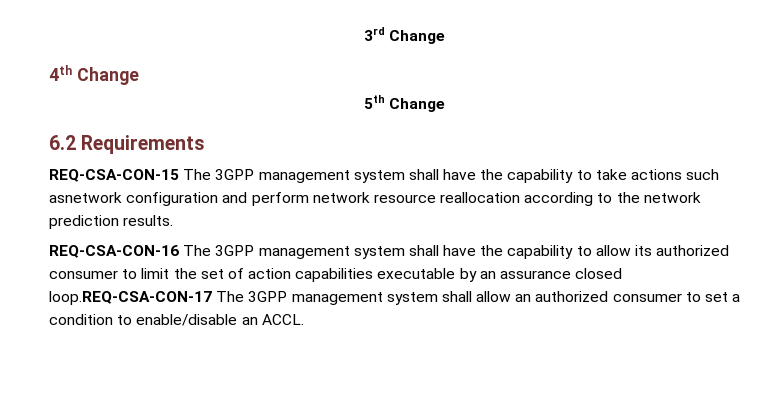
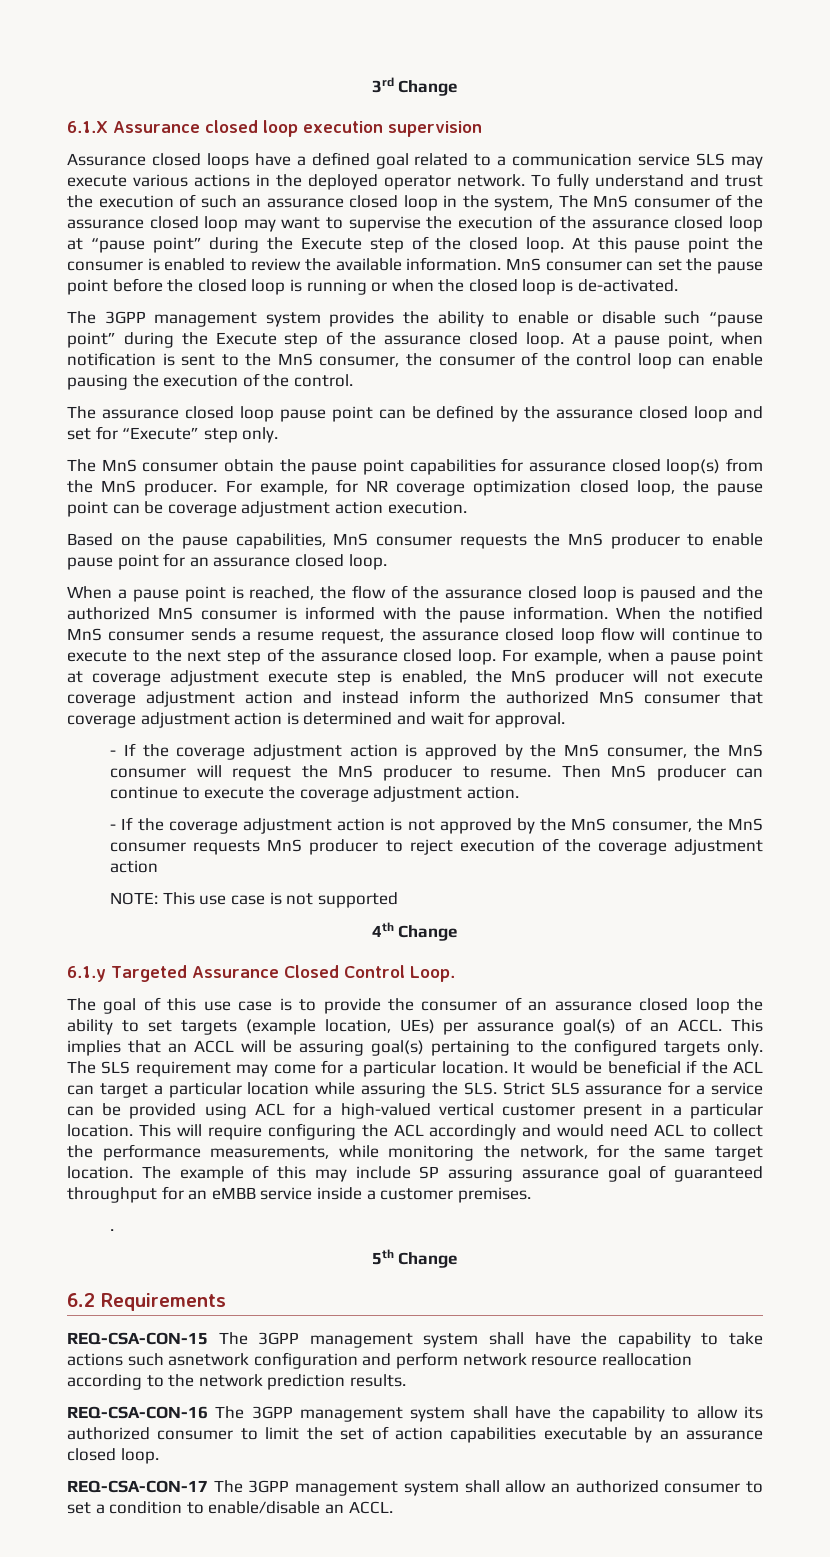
+ 6.1.X Assurance closed loop execution supervision
+ Assurance closed loops have a defined goal related to a communication service SLS may execute various actions in the deployed operator network. To fully understand and trust the execution of such an assurance closed loop in the system, The MnS consumer of the assurance closed loop may want to supervise the execution of the assurance closed loop at “pause point” during the Execute step of the closed loop. At this pause point the consumer is enabled to review the available information. MnS consumer can set the pause point before the closed loop is running or when the closed loop is de-activated.
+ The 3GPP management system provides the ability to enable or disable such “pause point” during the Execute step of the assurance closed loop. At a pause point, when notification is sent to the MnS consumer, the consumer of the control loop can enable pausing the execution of the control.
+ The assurance closed loop pause point can be defined by the assurance closed loop and set for “Execute” step only.
+ The MnS consumer obtain the pause point capabilities for assurance closed loop(s) from the MnS producer. For example, for NR coverage optimization closed loop, the pause point can be coverage adjustment action execution.
+ Based on the pause capabilities, MnS consumer requests the MnS producer to enable pause point for an assurance closed loop.
+ When a pause point is reached, the flow of the assurance closed loop is paused and the authorized MnS consumer is informed with the pause information. When the notified MnS consumer sends a resume request, the assurance closed loop flow will continue to execute to the next step of the assurance closed loop. For example, when a pause point at coverage adjustment execute step is enabled, the MnS producer will not execute coverage adjustment action and instead inform the authorized MnS consumer that coverage adjustment action is determined and wait for approval.
+ - If the coverage adjustment action is approved by the MnS consumer, the MnS consumer will request the MnS producer to resume. Then MnS producer can continue to execute the coverage adjustment action.
+ - If the coverage adjustment action is not approved by the MnS consumer, the MnS consumer requests MnS producer to reject execution of the coverage adjustment action
+ NOTE: This use case is not supported
  4th Change
+ 6.1.y Targeted Assurance Closed Control Loop.
+ The goal of this use case is to provide the consumer of an assurance closed loop the ability to set targets (example location, UEs) per assurance goal(s) of an ACCL. This implies that an ACCL will be assuring goal(s) pertaining to the configured targets only. The SLS requirement may come for a particular location. It would be beneficial if the ACL can target a particular location while assuring the SLS. Strict SLS assurance for a service can be provided using ACL for a high-valued vertical customer present in a particular location. This will require configuring the ACL accordingly and would need ACL to collect the performance measurements, while monitoring the network, for the same target location. The example of this may include SP assuring assurance goal of guaranteed throughput for an eMBB service inside a customer premises.
+ .
- REQ-CSA-CON-16 The 3GPP management system shall have the capability to allow its authorized consumer to limit the set of action capabilities executable by an assurance closed loop.REQ-CSA-CON-17 The 3GPP management system shall allow an authorized consumer to set a condition to enable/disable an ACCL.
+ REQ-CSA-CON-16 The 3GPP management system shall have the capability to allow its authorized consumer to limit the set of action capabilities executable by an assurance closed loop.
+ REQ-CSA-CON-17 The 3GPP management system shall allow an authorized consumer to set a condition to enable/disable an ACCL.

